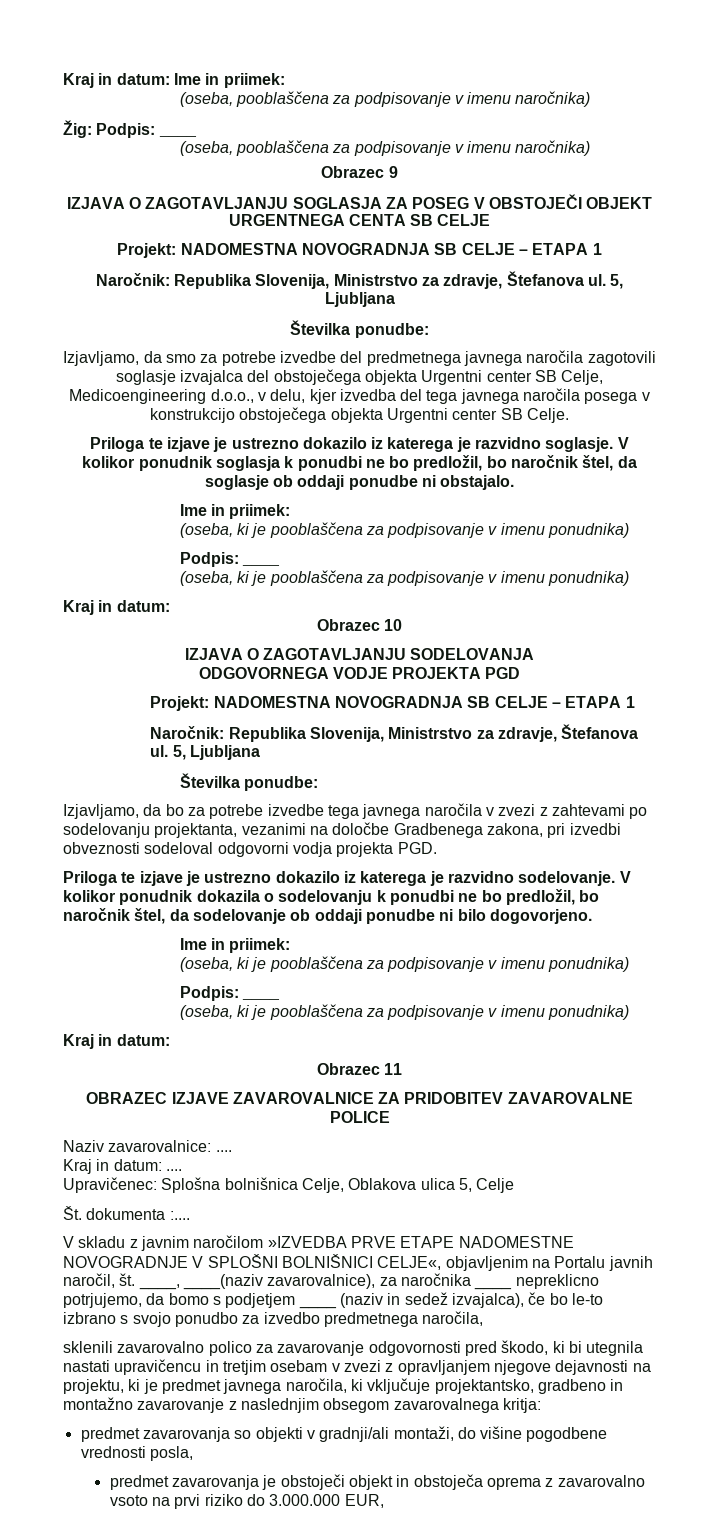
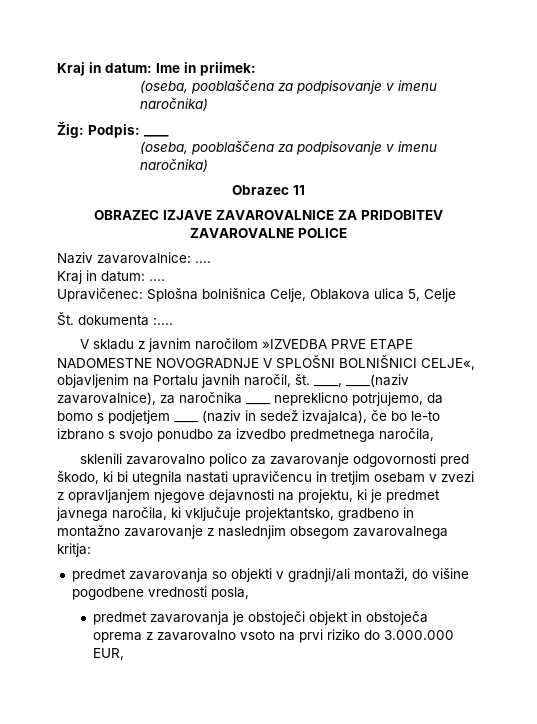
- Obrazec 9
- IZJAVA O ZAGOTAVLJANJU SOGLASJA ZA POSEG V OBSTOJEČI OBJEKT URGENTNEGA CENTA SB CELJE
- Projekt: NADOMESTNA NOVOGRADNJA SB CELJE – ETAPA 1
- Naročnik: Republika Slovenija, Ministrstvo za zdravje, Štefanova ul. 5, Ljubljana
- Številka ponudbe:
- Izjavljamo, da smo za potrebe izvedbe del predmetnega javnega naročila zagotovili soglasje izvajalca del obstoječega objekta Urgentni center SB Celje, Medicoengineering d.o.o., v delu, kjer izvedba del tega javnega naročila posega v konstrukcijo obstoječega objekta Urgentni center SB Celje.
- Priloga te izjave je ustrezno dokazilo iz katerega je razvidno soglasje. V kolikor ponudnik soglasja k ponudbi ne bo predložil, bo naročnik štel, da soglasje ob oddaji ponudbe ni obstajalo.
- Ime in priimek:
- (oseba, ki je pooblaščena za podpisovanje v imenu ponudnika)
- Podpis: ____
- (oseba, ki je pooblaščena za podpisovanje v imenu ponudnika)
- Kraj in datum:
- Obrazec 10
- IZJAVA O ZAGOTAVLJANJU SODELOVANJA
- ODGOVORNEGA VODJE PROJEKTA PGD
- Projekt: NADOMESTNA NOVOGRADNJA SB CELJE – ETAPA 1
- Naročnik: Republika Slovenija, Ministrstvo za zdravje, Štefanova ul. 5, Ljubljana
- Številka ponudbe:
- Izjavljamo, da bo za potrebe izvedbe tega javnega naročila v zvezi z zahtevami po sodelovanju projektanta, vezanimi na določbe Gradbenega zakona, pri izvedbi obveznosti sodeloval odgovorni vodja projekta PGD.
- Priloga te izjave je ustrezno dokazilo iz katerega je razvidno sodelovanje. V kolikor ponudnik dokazila o sodelovanju k ponudbi ne bo predložil, bo naročnik štel, da sodelovanje ob oddaji ponudbe ni bilo dogovorjeno.
- Ime in priimek:
- (oseba, ki je pooblaščena za podpisovanje v imenu ponudnika)
- Podpis: ____
- (oseba, ki je pooblaščena za podpisovanje v imenu ponudnika)
- Kraj in datum:

